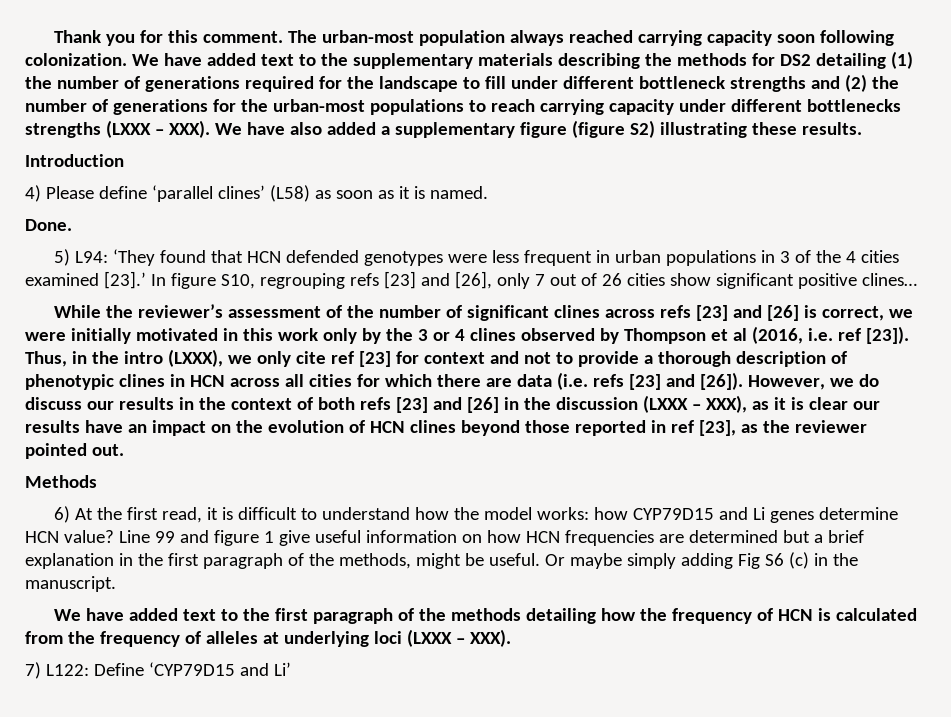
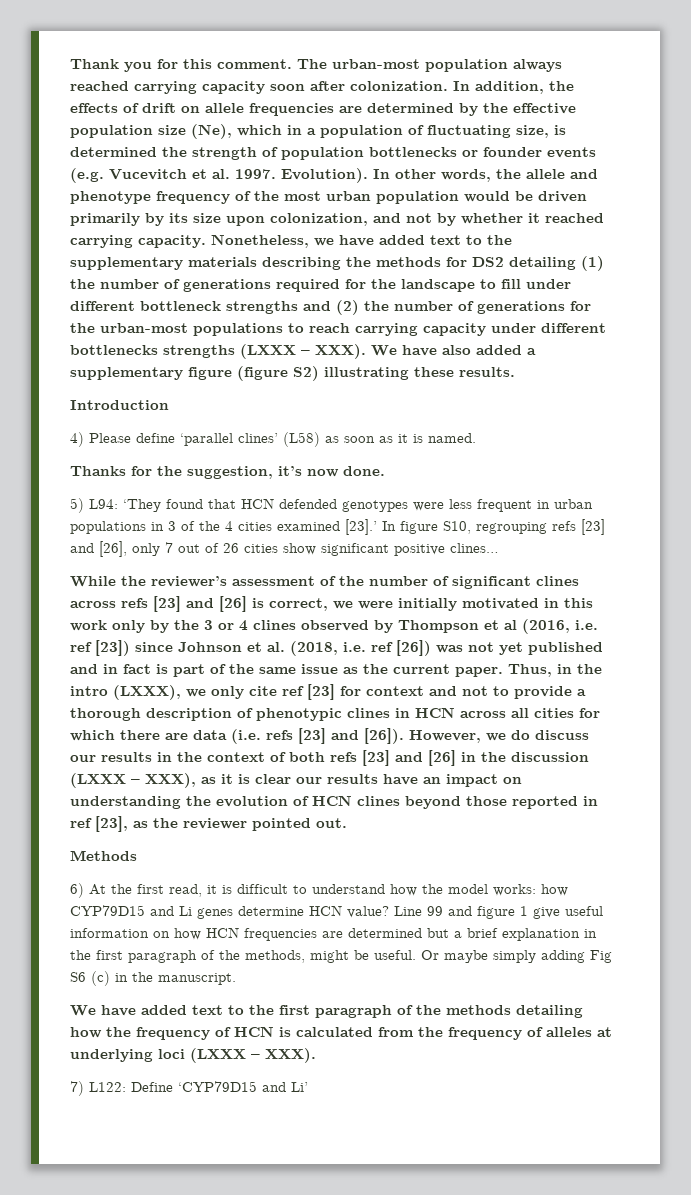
- The urban-most population always reached carrying capacity soon following colonization. We have added text to the supplementary materials describing the methods for DS2 detailing (1) the number of generations required for the landscape to fill under different bottleneck strengths and (2) the number of generations for the urban-most populations to reach carrying capacity under different bottlenecks strengths (LXXX – XXX).
+ The urban-most population always reached carrying capacity soon after colonization. In addition, the effects of drift on allele frequencies are determined by the effective population size (Ne), which in a population of fluctuating size, is determined the strength of population bottlenecks or founder events (e.g. Vucevitch et al. 1997. Evolution). In other words, the allele and phenotype frequency of the most urban population would be driven primarily by its size upon colonization, and not by whether it reached carrying capacity. Nonetheless, we have added text to the supplementary materials describing the methods for DS2 detailing (1) the number of generations required for the landscape to fill under different bottleneck strengths and (2) the number of generations for the urban-most populations to reach carrying capacity under different bottlenecks strengths (LXXX – XXX).
- Done.
+ Thanks for the suggestion, it’s now done.
- While the reviewer’s assessment of the number of significant clines across refs [23] and [26] is correct, we were initially motivated in this work only by the 3 or 4 clines observed by Thompson et al (2016, i.e. ref [23]).
+ While the reviewer’s assessment of the number of significant clines across refs [23] and [26] is correct, we were initially motivated in this work only by the 3 or 4 clines observed by Thompson et al (2016, i.e. ref [23]) since Johnson et al. (2018, i.e. ref [26]) was not yet published and in fact is part of the same issue as the current paper.
- However, we do discuss our results in the context of both refs [23] and [26] in the discussion (LXXX – XXX), as it is clear our results have an impact on the evolution of HCN clines beyond those reported in ref [23], as the reviewer pointed out.
+ However, we do discuss our results in the context of both refs [23] and [26] in the discussion (LXXX – XXX), as it is clear our results have an impact on understanding the evolution of HCN clines beyond those reported in ref [23], as the reviewer pointed out.

